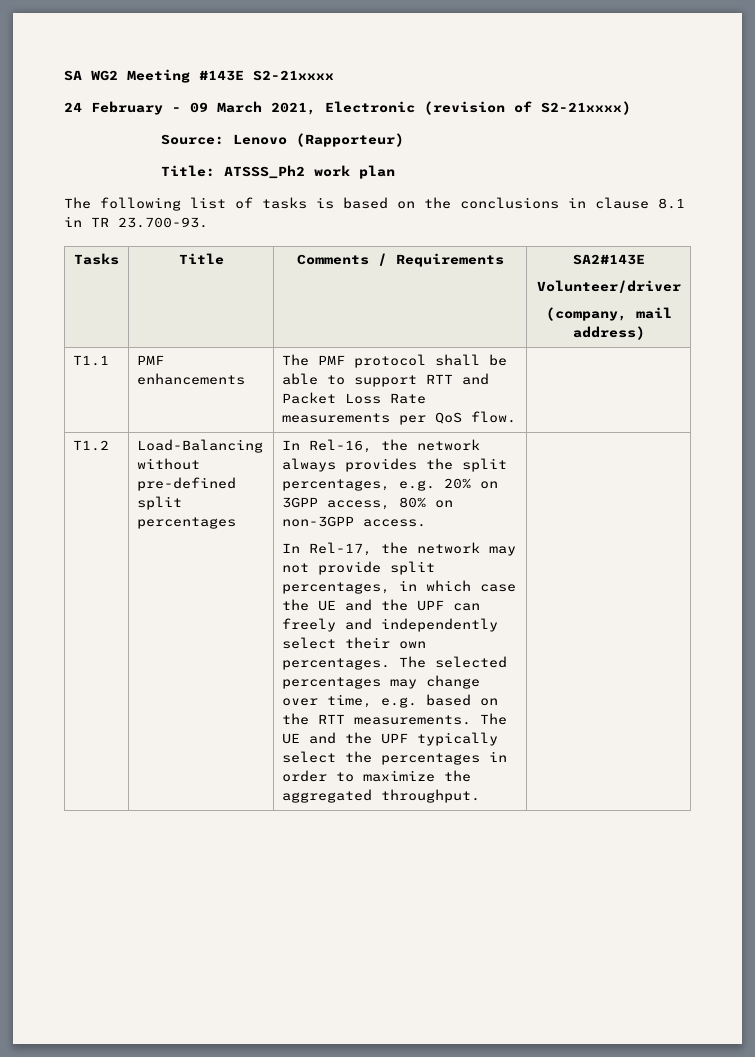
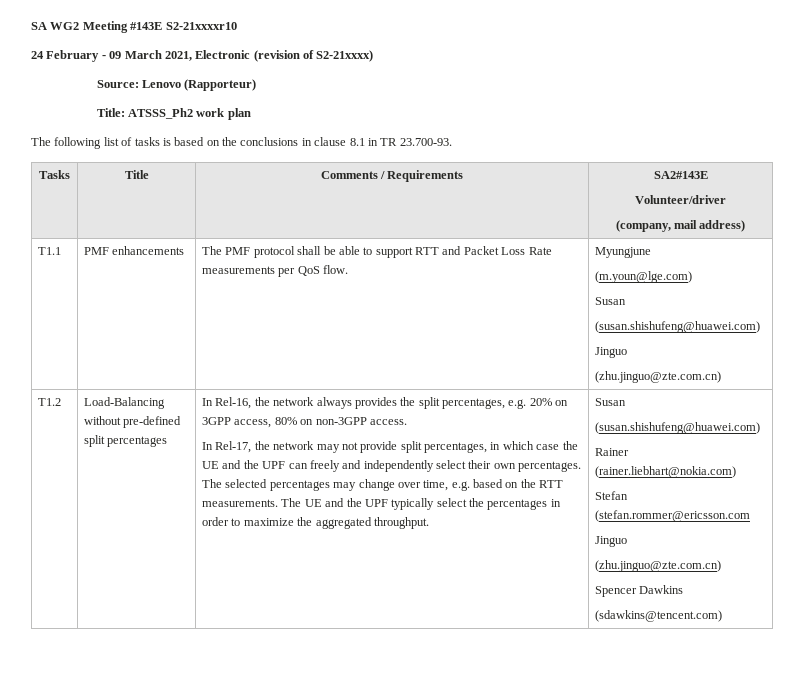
- SA WG2 Meeting #143E S2-21xxxx
+ SA WG2 Meeting #143E S2-21xxxxr10
- T1.1 | PMF enhancements | The PMF protocol shall be able to support RTT and Packet Loss Rate measurements per QoS flow. |
+ T1.1 | PMF enhancements | The PMF protocol shall be able to support RTT and Packet Loss Rate measurements per QoS flow. | Myungjune
+ (m.youn@lge.com)
+ Susan
+ (susan.shishufeng@huawei.com)
+ Jinguo
+ (zhu.jinguo@zte.com.cn)
- The UE and the UPF typically select the percentages in order to maximize the aggregated throughput.
+ The UE and the UPF typically select the percentages in order to maximize the aggregated throughput. | Susan
+ (susan.shishufeng@huawei.com)
+ Rainer (rainer.liebhart@nokia.com)
+ Stefan (stefan.rommer@ericsson.com
+ Jinguo
+ (zhu.jinguo@zte.com.cn)
+ Spencer Dawkins
+ (sdawkins@tencent.com)

